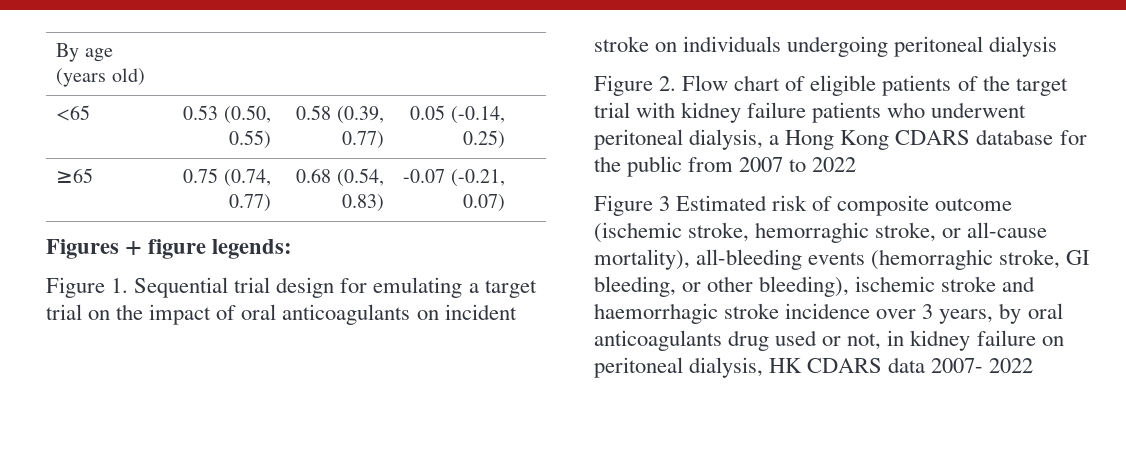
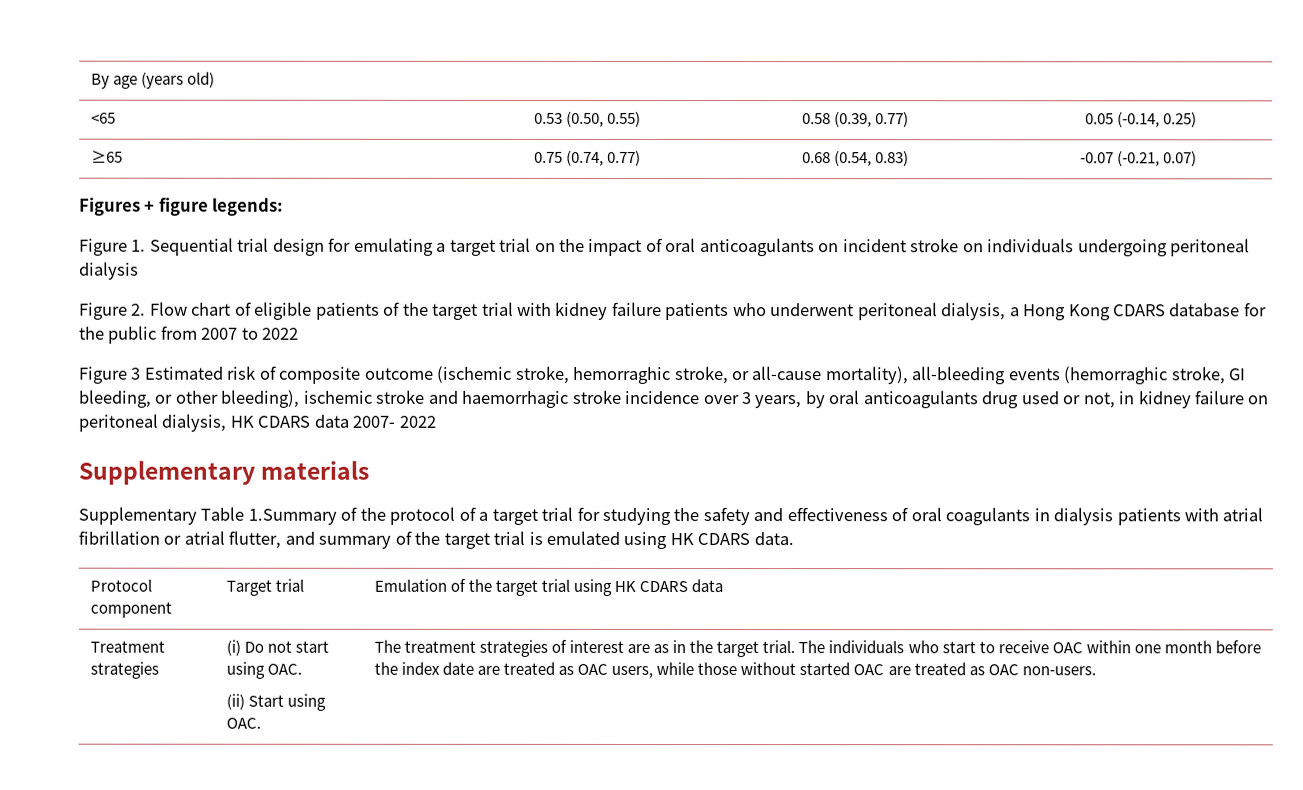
+ Supplementary materials
+ Supplementary Table 1.Summary of the protocol of a target trial for studying the safety and effectiveness of oral coagulants in dialysis patients with atrial fibrillation or atrial flutter, and summary of the target trial is emulated using HK CDARS data.
+ Protocol component | Target trial | Emulation of the target trial using HK CDARS data
+ Treatment strategies | (i) Do not start using OAC.
+ (ii) Start using OAC. | The treatment strategies of interest are as in the target trial. The individuals who start to receive OAC within one month before the index date are treated as OAC users, while those without started OAC are treated as OAC non-users.

